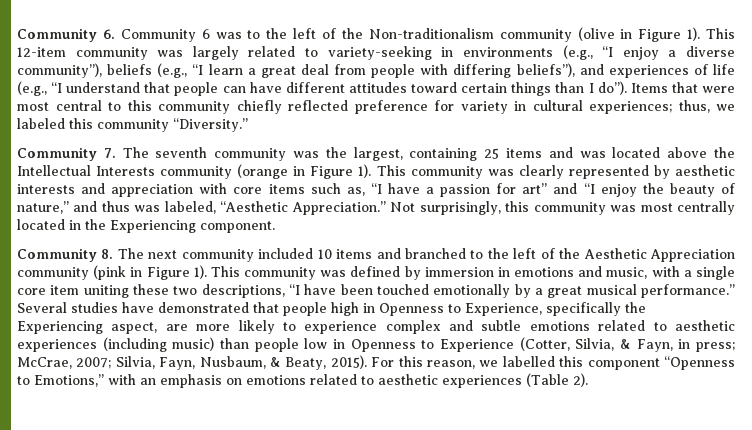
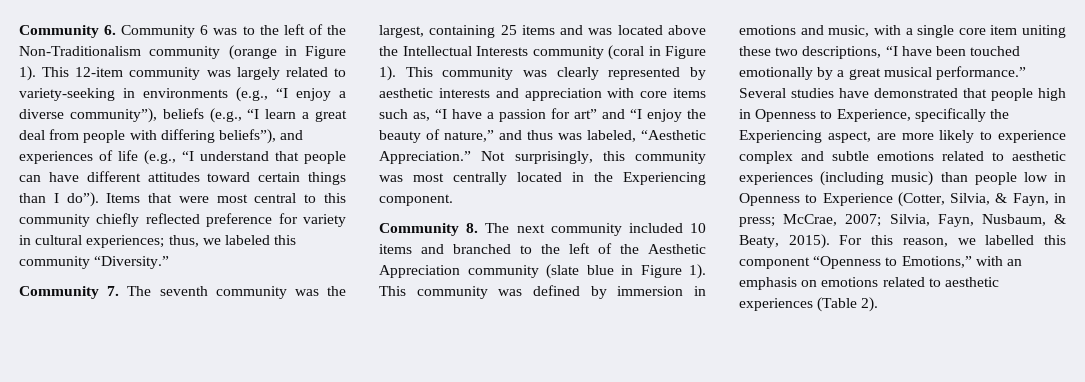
- Community 6. Community 6 was to the left of the Non-traditionalism community (olive in Figure 1).
+ Community 6. Community 6 was to the left of the Non-Traditionalism community (orange in Figure 1).
- Community 7. The seventh community was the largest, containing 25 items and was located above the Intellectual Interests community (orange in Figure 1).
+ Community 7. The seventh community was the largest, containing 25 items and was located above the Intellectual Interests community (coral in Figure 1).
- Community 8. The next community included 10 items and branched to the left of the Aesthetic Appreciation community (pink in Figure 1).
+ Community 8. The next community included 10 items and branched to the left of the Aesthetic Appreciation community (slate blue in Figure 1).

